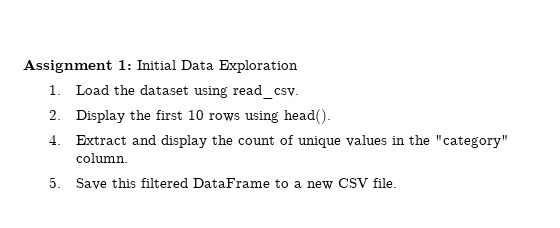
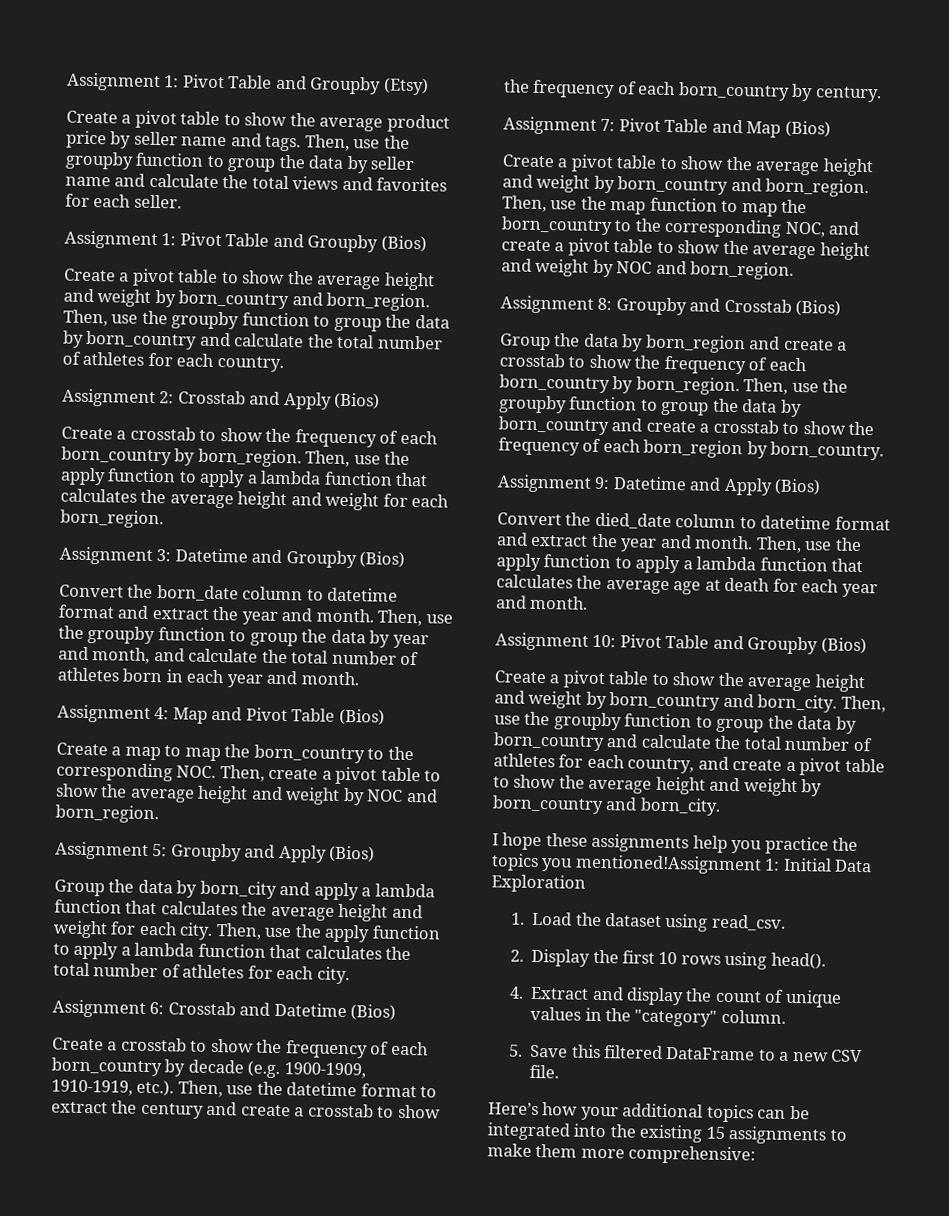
- Assignment 1: Initial Data Exploration
+ Assignment 1: Pivot Table and Groupby (Etsy)
+ Create a pivot table to show the average product price by seller name and tags. Then, use the groupby function to group the data by seller name and calculate the total views and favorites for each seller.
+ Assignment 1: Pivot Table and Groupby (Bios)
+ Create a pivot table to show the average height and weight by born_country and born_region. Then, use the groupby function to group the data by born_country and calculate the total number of athletes for each country.
+ Assignment 2: Crosstab and Apply (Bios)
+ Create a crosstab to show the frequency of each born_country by born_region. Then, use the apply function to apply a lambda function that calculates the average height and weight for each born_region.
+ Assignment 3: Datetime and Groupby (Bios)
+ Convert the born_date column to datetime format and extract the year and month. Then, use the groupby function to group the data by year and month, and calculate the total number of athletes born in each year and month.
+ Assignment 4: Map and Pivot Table (Bios)
+ Create a map to map the born_country to the corresponding NOC. Then, create a pivot table to show the average height and weight by NOC and born_region.
+ Assignment 5: Groupby and Apply (Bios)
+ Group the data by born_city and apply a lambda function that calculates the average height and weight for each city. Then, use the apply function to apply a lambda function that calculates the total number of athletes for each city.
+ Assignment 6: Crosstab and Datetime (Bios)
+ Create a crosstab to show the frequency of each born_country by decade (e.g. 1900-1909, 1910-1919, etc.). Then, use the datetime format to extract the century and create a crosstab to show the frequency of each born_country by century.
+ Assignment 7: Pivot Table and Map (Bios)
+ Create a pivot table to show the average height and weight by born_country and born_region. Then, use the map function to map the born_country to the corresponding NOC, and create a pivot table to show the average height and weight by NOC and born_region.
+ Assignment 8: Groupby and Crosstab (Bios)
+ Group the data by born_region and create a crosstab to show the frequency of each born_country by born_region. Then, use the groupby function to group the data by born_country and create a crosstab to show the frequency of each born_region by born_country.
+ Assignment 9: Datetime and Apply (Bios)
+ Convert the died_date column to datetime format and extract the year and month. Then, use the apply function to apply a lambda function that calculates the average age at death for each year and month.
+ Assignment 10: Pivot Table and Groupby (Bios)
+ Create a pivot table to show the average height and weight by born_country and born_city. Then, use the groupby function to group the data by born_country and calculate the total number of athletes for each country, and create a pivot table to show the average height and weight by born_country and born_city.
+ I hope these assignments help you practice the topics you mentioned!Assignment 1: Initial Data Exploration
+ Here’s how your additional topics can be integrated into the existing 15 assignments to make them more comprehensive:

